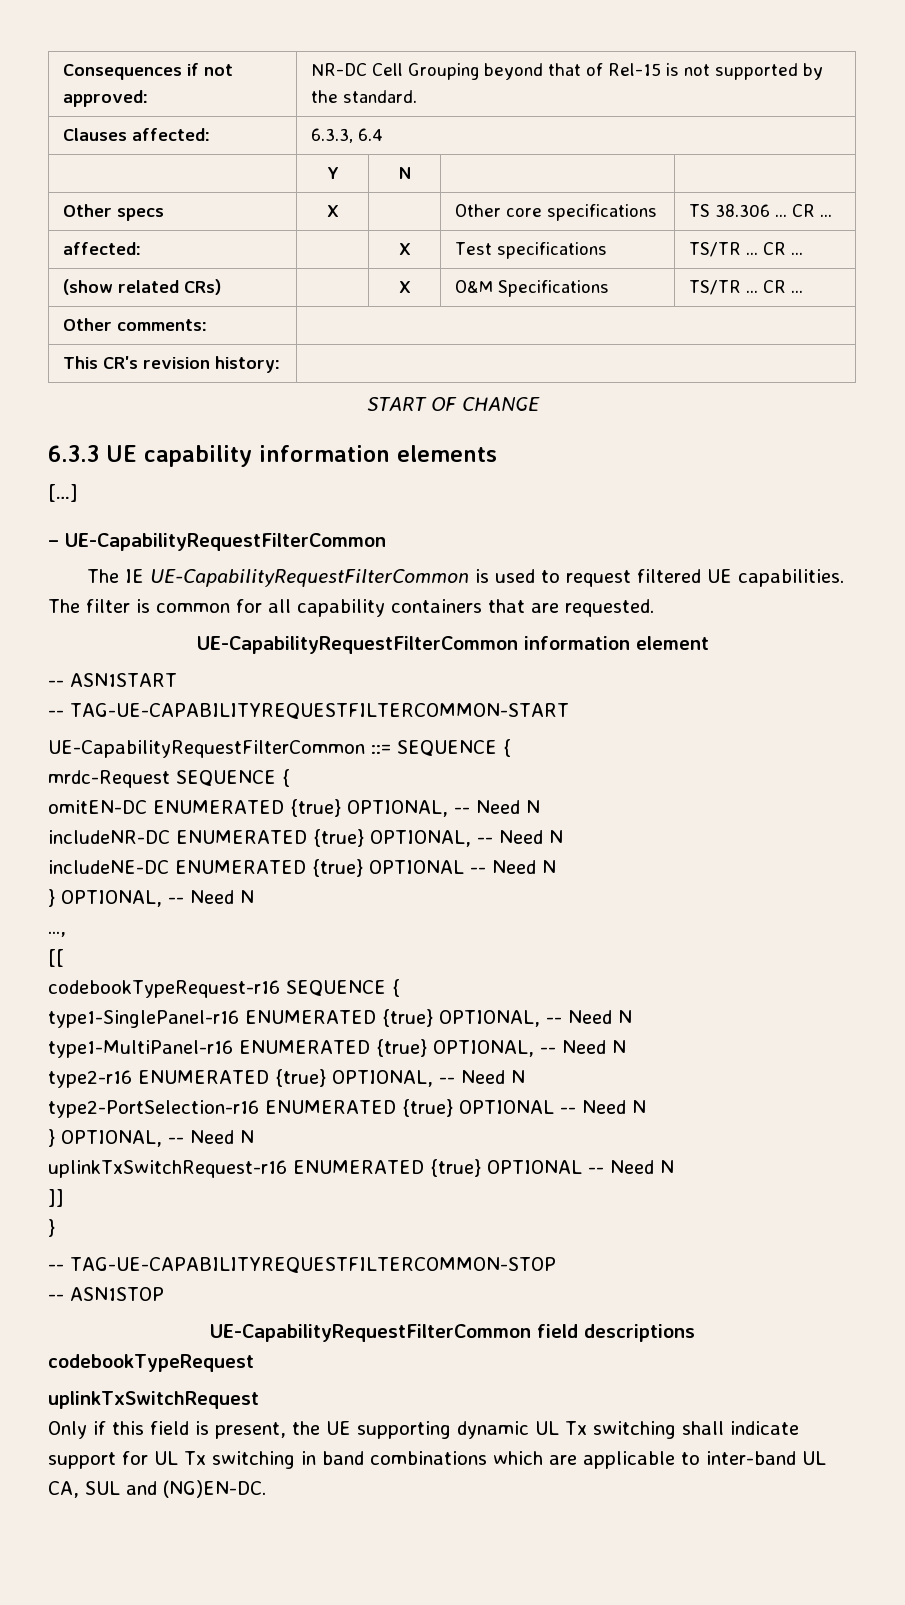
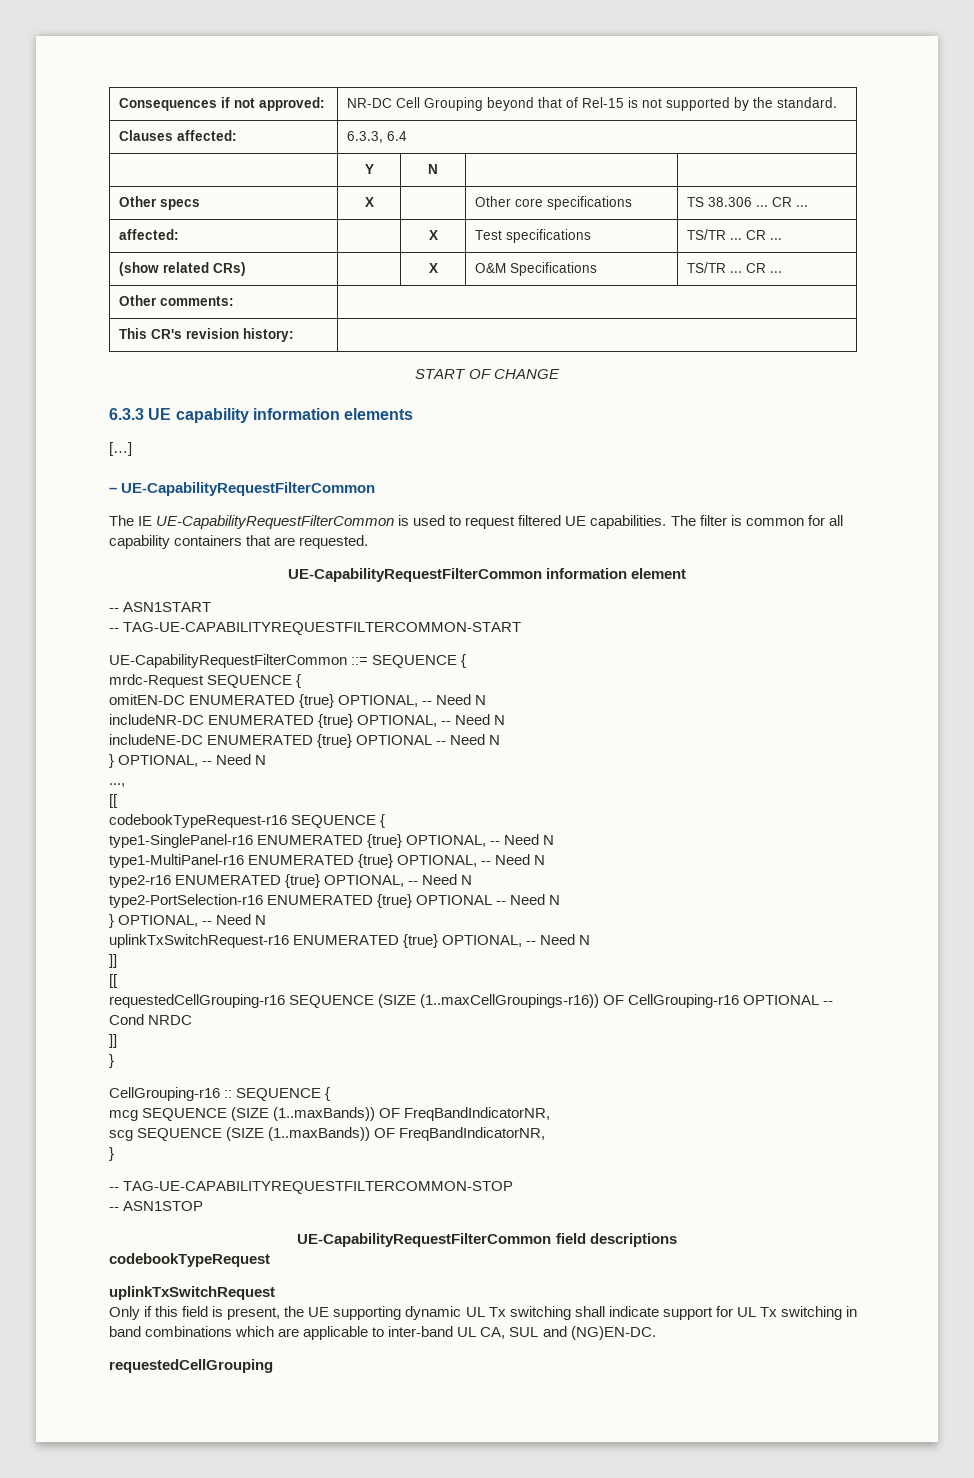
- uplinkTxSwitchRequest-r16 ENUMERATED {true} OPTIONAL -- Need N
+ uplinkTxSwitchRequest-r16 ENUMERATED {true} OPTIONAL, -- Need N
  ]]
+ [[
+ requestedCellGrouping-r16 SEQUENCE (SIZE (1..maxCellGroupings-r16)) OF CellGrouping-r16 OPTIONAL -- Cond NRDC
+ ]]
+ }
+ CellGrouping-r16 :: SEQUENCE {
+ mcg SEQUENCE (SIZE (1..maxBands)) OF FreqBandIndicatorNR,
+ scg SEQUENCE (SIZE (1..maxBands)) OF FreqBandIndicatorNR,
+ requestedCellGrouping

